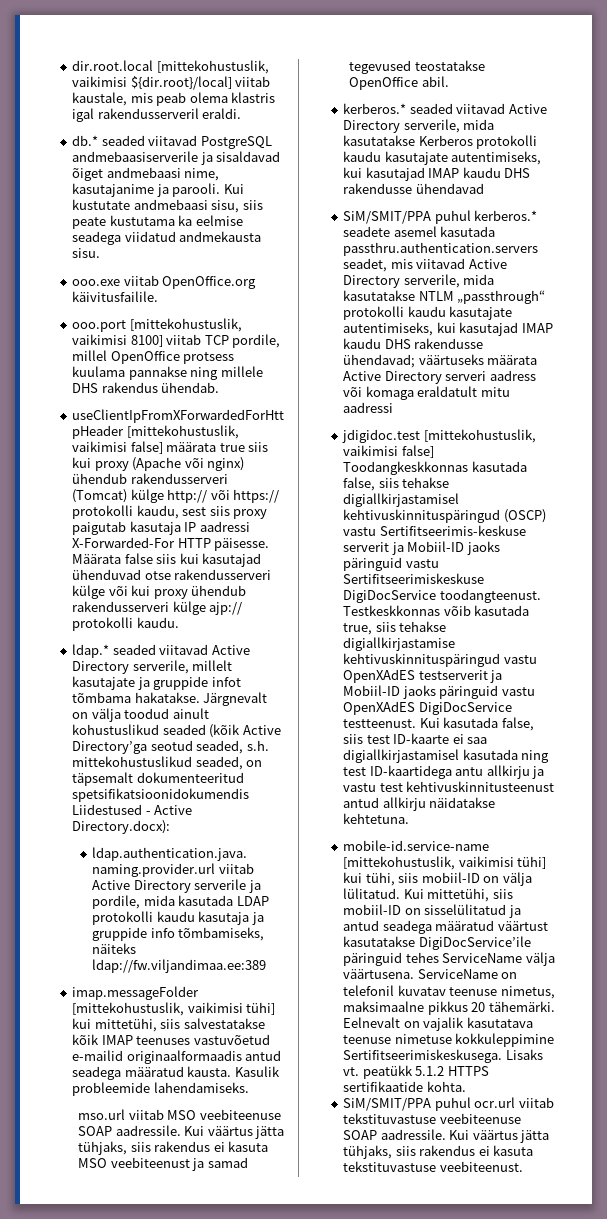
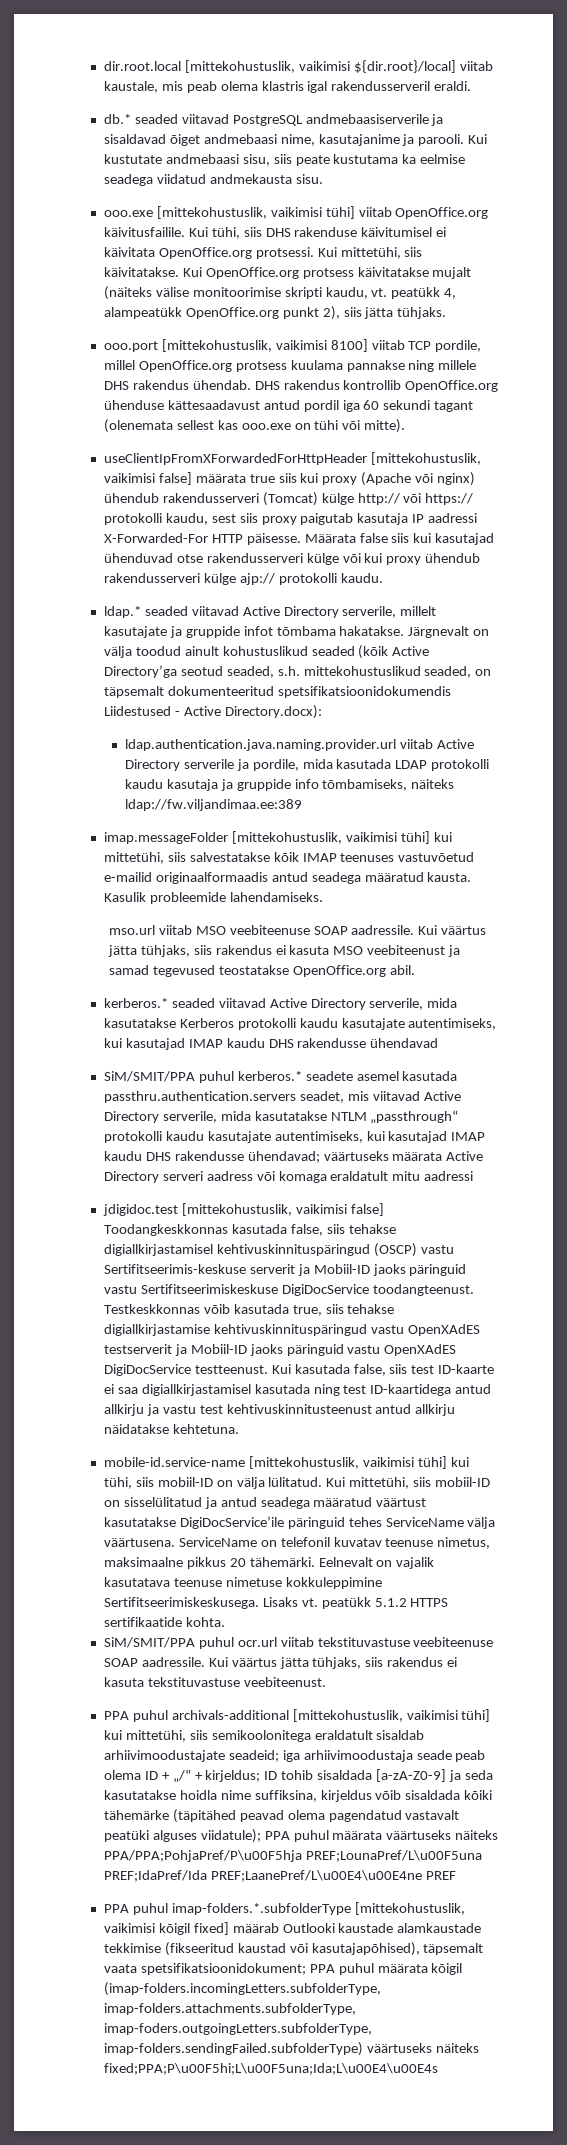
- ooo.exe viitab OpenOffice.org käivitusfailile.
+ ooo.exe [mittekohustuslik, vaikimisi tühi] viitab OpenOffice.org käivitusfailile. Kui tühi, siis DHS rakenduse käivitumisel ei käivitata OpenOffice.org protsessi. Kui mittetühi, siis käivitatakse. Kui OpenOffice.org protsess käivitatakse mujalt (näiteks välise monitoorimise skripti kaudu, vt. peatükk 4, alampeatükk OpenOffice.org punkt 2), siis jätta tühjaks.
- ooo.port [mittekohustuslik, vaikimisi 8100] viitab TCP pordile, millel OpenOffice protsess kuulama pannakse ning millele DHS rakendus ühendab.
+ ooo.port [mittekohustuslik, vaikimisi 8100] viitab TCP pordile, millel OpenOffice.org protsess kuulama pannakse ning millele DHS rakendus ühendab. DHS rakendus kontrollib OpenOffice.org ühenduse kättesaadavust antud pordil iga 60 sekundi tagant (olenemata sellest kas ooo.exe on tühi või mitte).
- Kui väärtus jätta tühjaks, siis rakendus ei kasuta MSO veebiteenust ja samad tegevused teostatakse OpenOffice abil.
+ Kui väärtus jätta tühjaks, siis rakendus ei kasuta MSO veebiteenust ja samad tegevused teostatakse OpenOffice.org abil.
- Kui kasutada false, siis test ID-kaarte ei saa digiallkirjastamisel kasutada ning test ID-kaartidega antu allkirju ja vastu test kehtivuskinnitusteenust antud allkirju näidatakse kehtetuna.
+ Kui kasutada false, siis test ID-kaarte ei saa digiallkirjastamisel kasutada ning test ID-kaartidega antud allkirju ja vastu test kehtivuskinnitusteenust antud allkirju näidatakse kehtetuna.
+ PPA puhul archivals-additional [mittekohustuslik, vaikimisi tühi] kui mittetühi, siis semikoolonitega eraldatult sisaldab arhiivimoodustajate seadeid; iga arhiivimoodustaja seade peab olema ID + „/“ + kirjeldus; ID tohib sisaldada [a-zA-Z0-9] ja seda kasutatakse hoidla nime suffiksina, kirjeldus võib sisaldada kõiki tähemärke (täpitähed peavad olema pagendatud vastavalt peatüki alguses viidatule); PPA puhul määrata väärtuseks näiteks PPA/PPA;PohjaPref/P\u00F5hja PREF;LounaPref/L\u00F5una PREF;IdaPref/Ida PREF;LaanePref/L\u00E4\u00E4ne PREF
+ PPA puhul imap-folders.*.subfolderType [mittekohustuslik, vaikimisi kõigil fixed] määrab Outlooki kaustade alamkaustade tekkimise (fikseeritud kaustad või kasutajapõhised), täpsemalt vaata spetsifikatsioonidokument; PPA puhul määrata kõigil (imap-folders.incomingLetters.subfolderType, imap-folders.attachments.subfolderType, imap-foders.outgoingLetters.subfolderType, imap-folders.sendingFailed.subfolderType) väärtuseks näiteks fixed;PPA;P\u00F5hi;L\u00F5una;Ida;L\u00E4\u00E4s

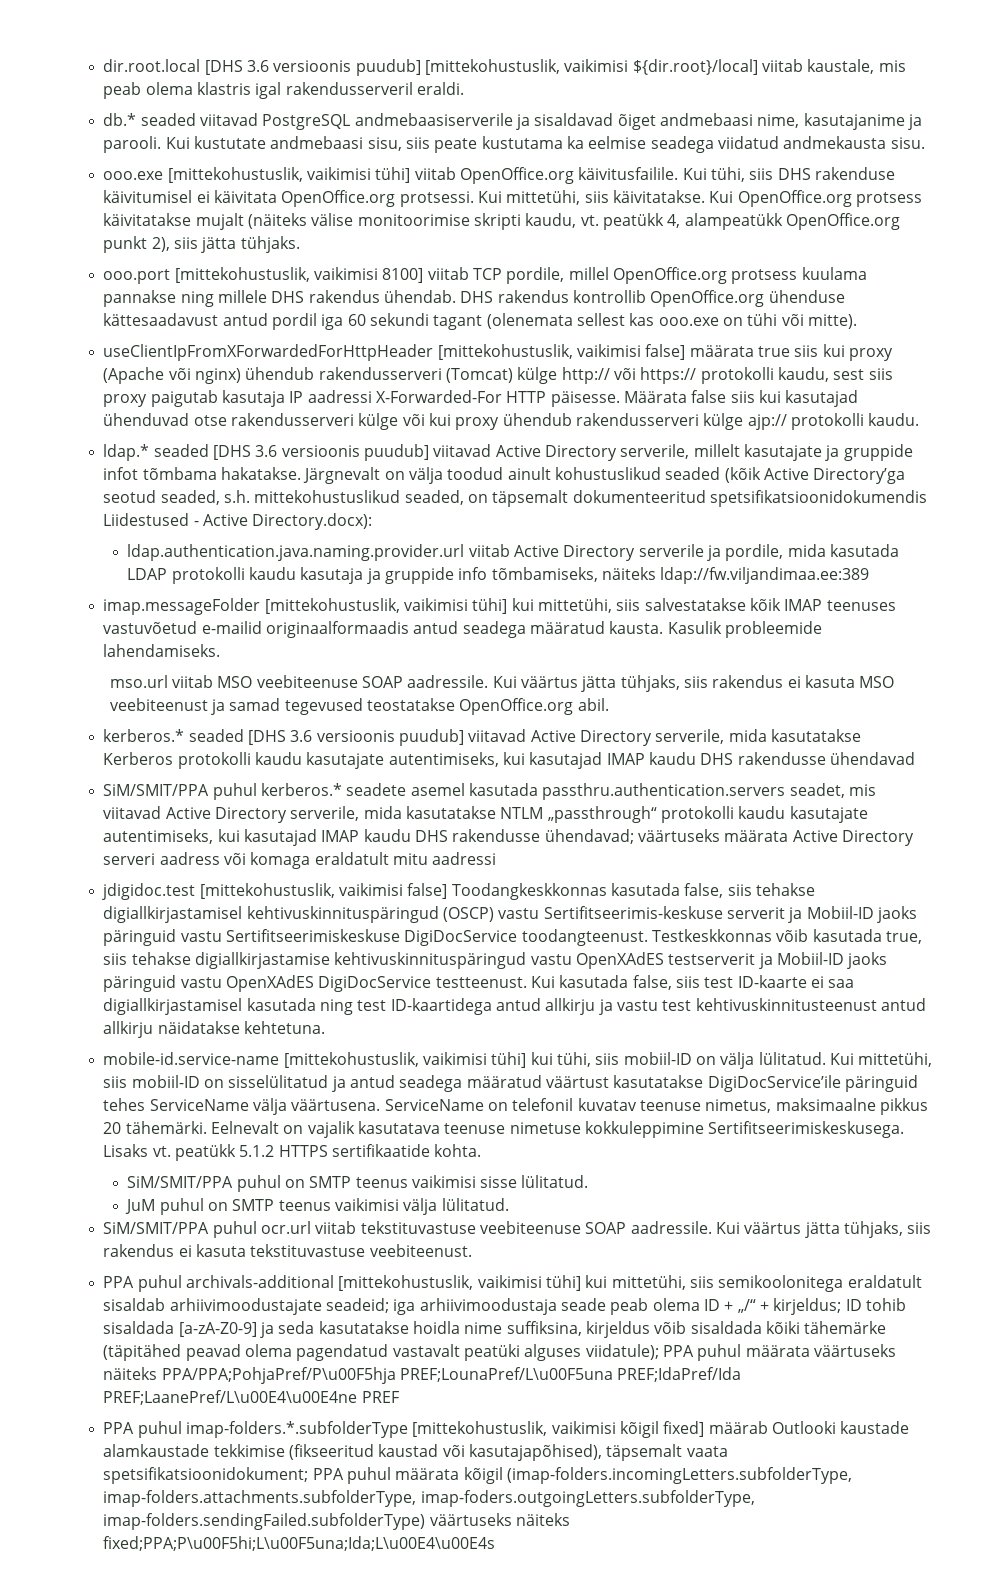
- dir.root.local [mittekohustuslik, vaikimisi ${dir.root}/local] viitab kaustale, mis peab olema klastris igal rakendusserveril eraldi.
+ dir.root.local [DHS 3.6 versioonis puudub] [mittekohustuslik, vaikimisi ${dir.root}/local] viitab kaustale, mis peab olema klastris igal rakendusserveril eraldi.
- ldap.* seaded viitavad Active Directory serverile, millelt kasutajate ja gruppide infot tõmbama hakatakse.
+ ldap.* seaded [DHS 3.6 versioonis puudub] viitavad Active Directory serverile, millelt kasutajate ja gruppide infot tõmbama hakatakse.
- kerberos.* seaded viitavad Active Directory serverile, mida kasutatakse Kerberos protokolli kaudu kasutajate autentimiseks, kui kasutajad IMAP kaudu DHS rakendusse ühendavad
+ kerberos.* seaded [DHS 3.6 versioonis puudub] viitavad Active Directory serverile, mida kasutatakse Kerberos protokolli kaudu kasutajate autentimiseks, kui kasutajad IMAP kaudu DHS rakendusse ühendavad
+ SiM/SMIT/PPA puhul on SMTP teenus vaikimisi sisse lülitatud.
+ JuM puhul on SMTP teenus vaikimisi välja lülitatud.

